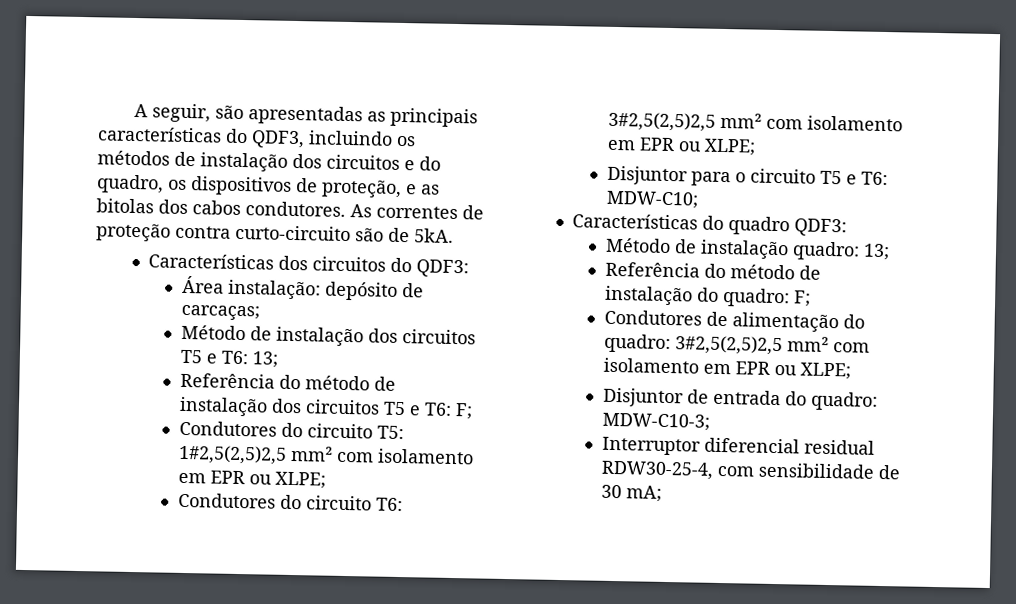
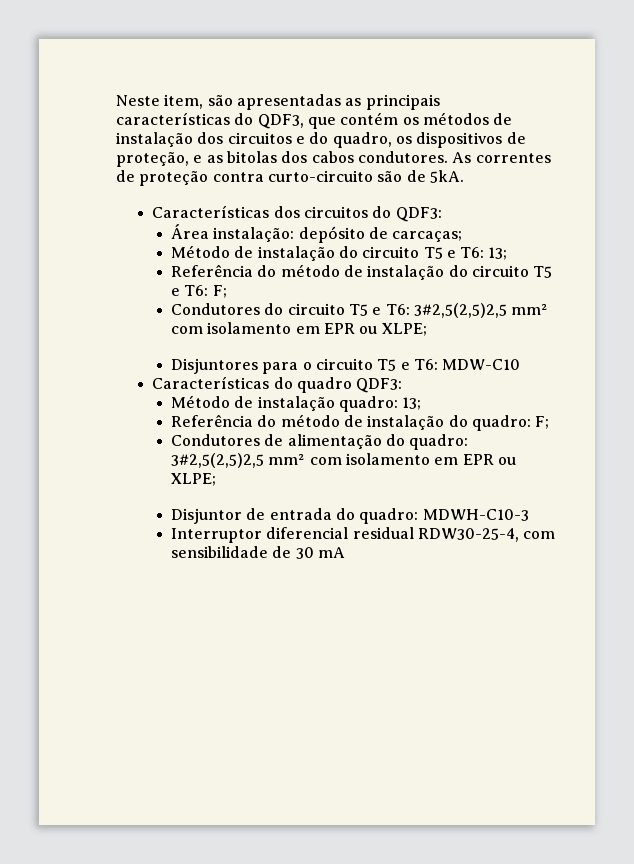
- A seguir, são apresentadas as principais características do QDF3, incluindo os métodos de instalação dos circuitos e do quadro, os dispositivos de proteção, e as bitolas dos cabos condutores.
+ Neste item, são apresentadas as principais características do QDF3, que contém os métodos de instalação dos circuitos e do quadro, os dispositivos de proteção, e as bitolas dos cabos condutores.
- Método de instalação dos circuitos T5 e T6: 13;
+ Método de instalação do circuito T5 e T6: 13;
- Referência do método de instalação dos circuitos T5 e T6: F;
+ Referência do método de instalação do circuito T5 e T6: F;
- Condutores do circuito T5: 1#2,5(2,5)2,5 mm² com isolamento em EPR ou XLPE;
- Condutores do circuito T6: 3#2,5(2,5)2,5 mm² com isolamento em EPR ou XLPE;
+ Condutores do circuito T5 e T6: 3#2,5(2,5)2,5 mm² com isolamento em EPR ou XLPE;
- Disjuntor para o circuito T5 e T6: MDW-C10;
+ Disjuntores para o circuito T5 e T6: MDW-C10
- Disjuntor de entrada do quadro: MDW-C10-3;
+ Disjuntor de entrada do quadro: MDWH-C10-3
- Interruptor diferencial residual RDW30-25-4, com sensibilidade de 30 mA;
+ Interruptor diferencial residual RDW30-25-4, com sensibilidade de 30 mA

